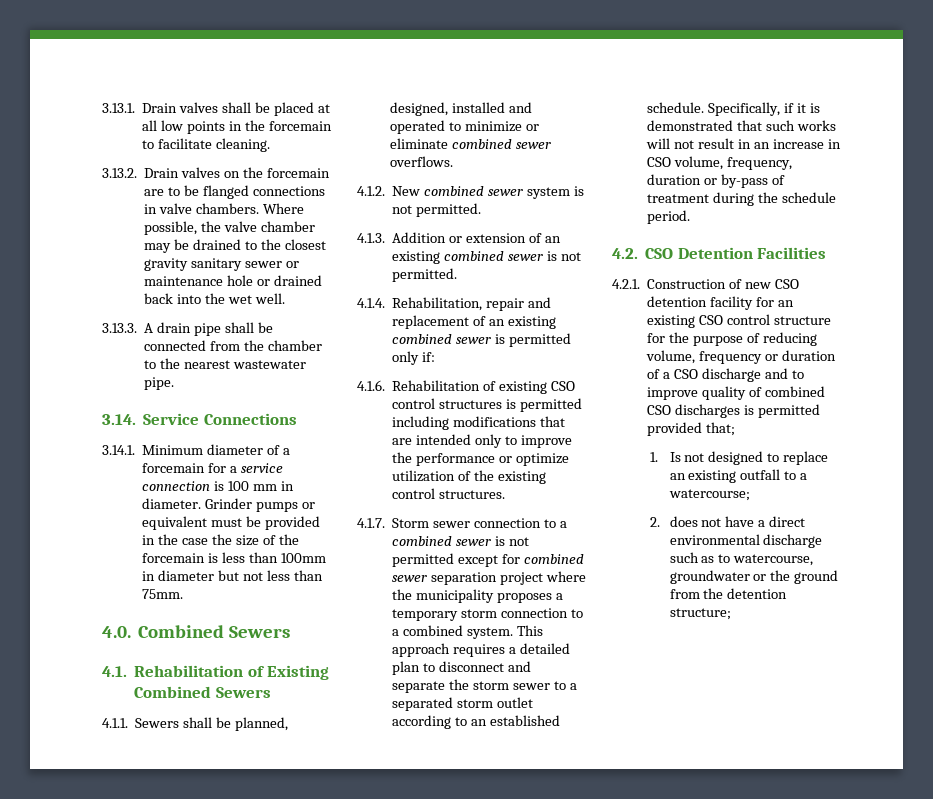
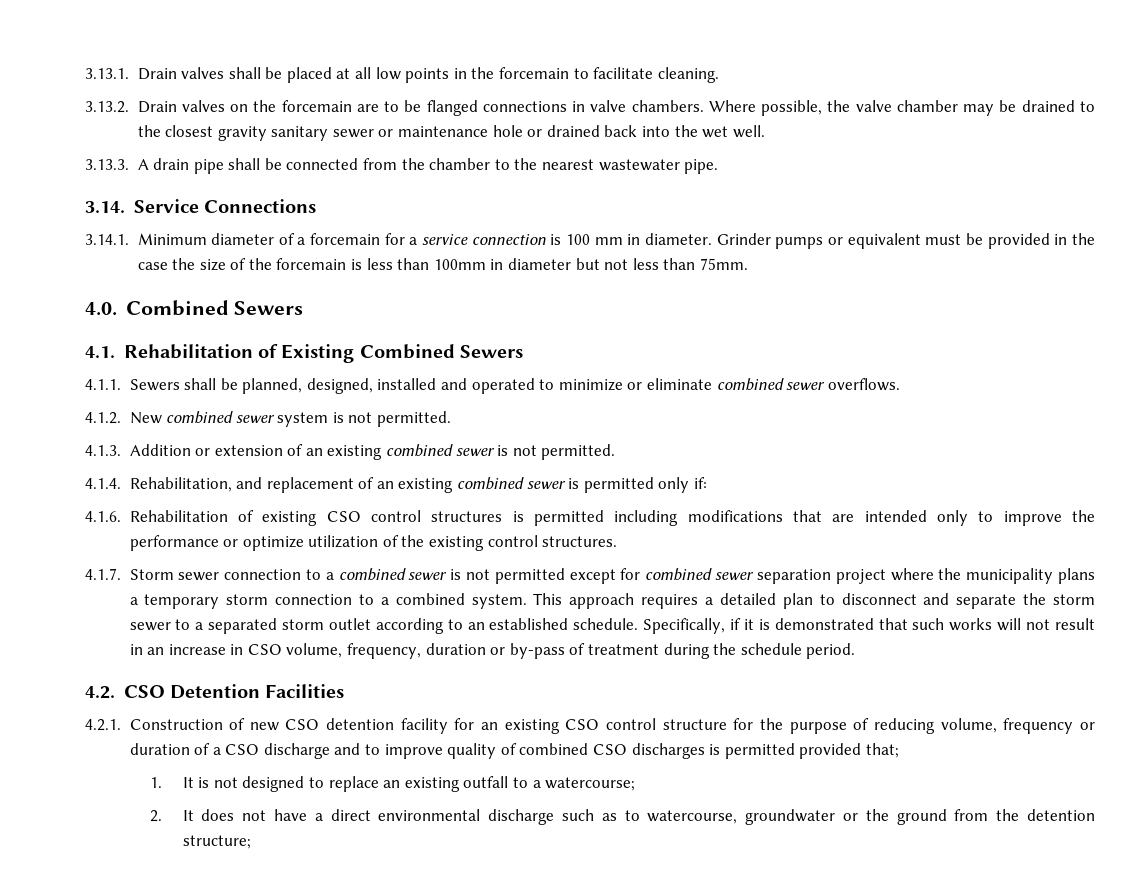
- 4.1.4. Rehabilitation, repair and replacement of an existing combined sewer is permitted only if:
+ 4.1.4. Rehabilitation, and replacement of an existing combined sewer is permitted only if:
- 4.1.7. Storm sewer connection to a combined sewer is not permitted except for combined sewer separation project where the municipality proposes a temporary storm connection to a combined system.
+ 4.1.7. Storm sewer connection to a combined sewer is not permitted except for combined sewer separation project where the municipality plans a temporary storm connection to a combined system.
- 1. Is not designed to replace an existing outfall to a watercourse;
+ 1. It is not designed to replace an existing outfall to a watercourse;
- 2. does not have a direct environmental discharge such as to watercourse, groundwater or the ground from the detention structure;
+ 2. It does not have a direct environmental discharge such as to watercourse, groundwater or the ground from the detention structure;

